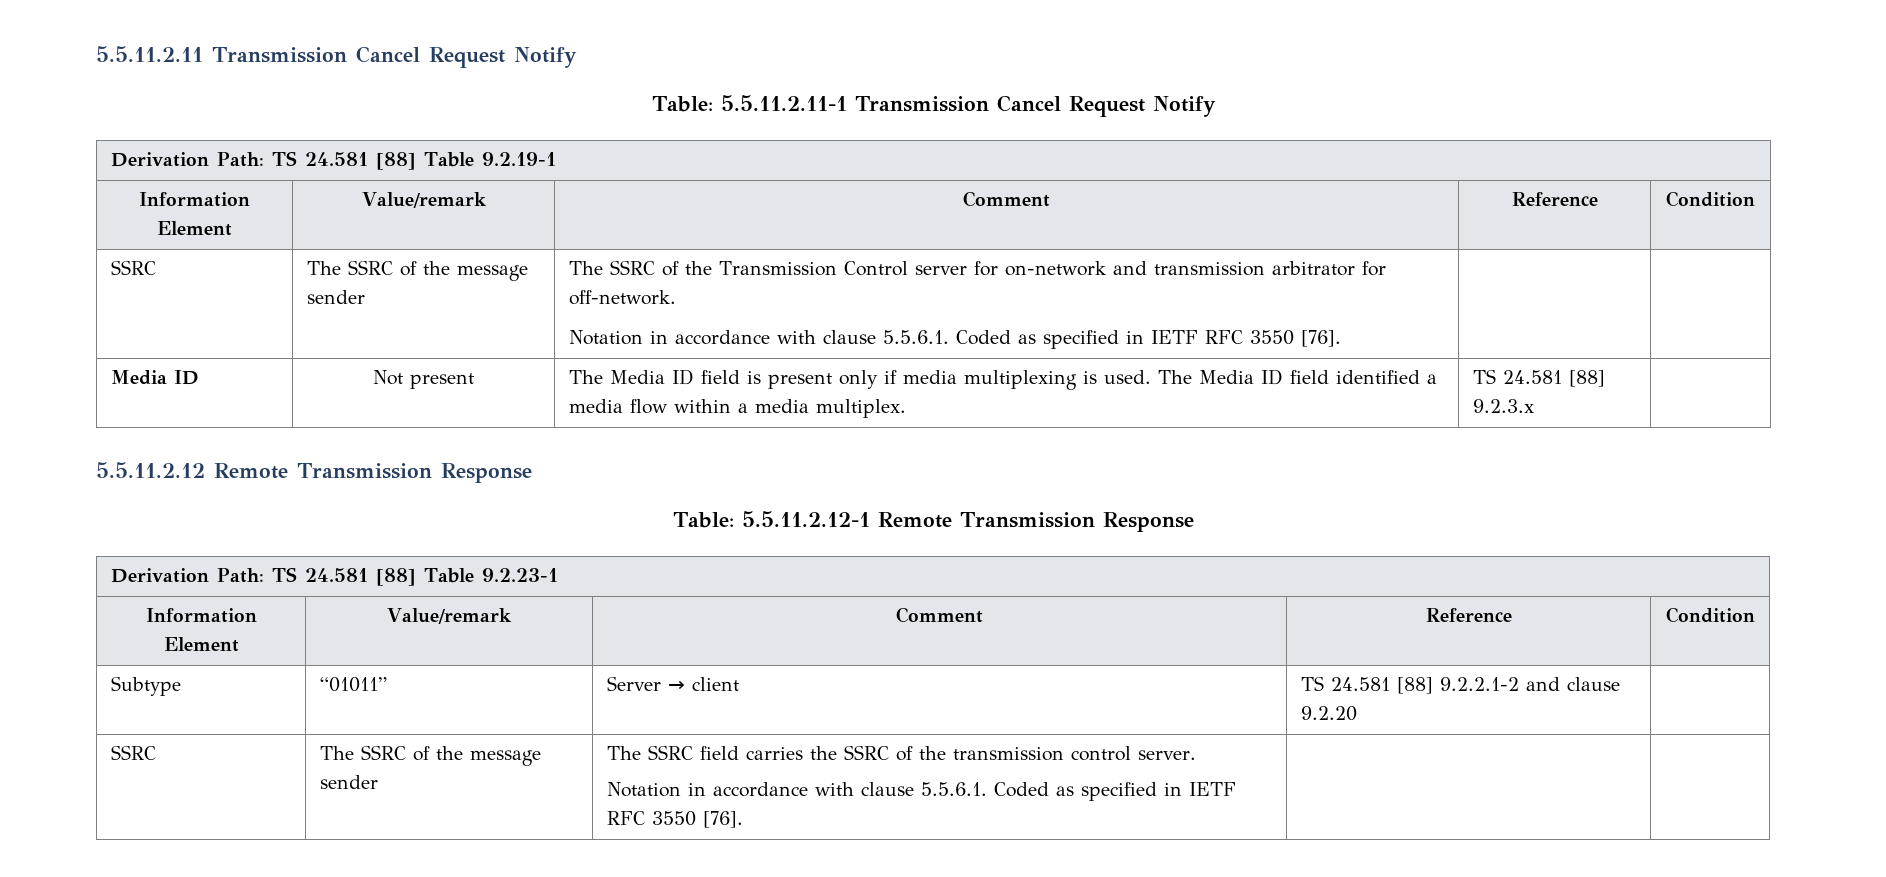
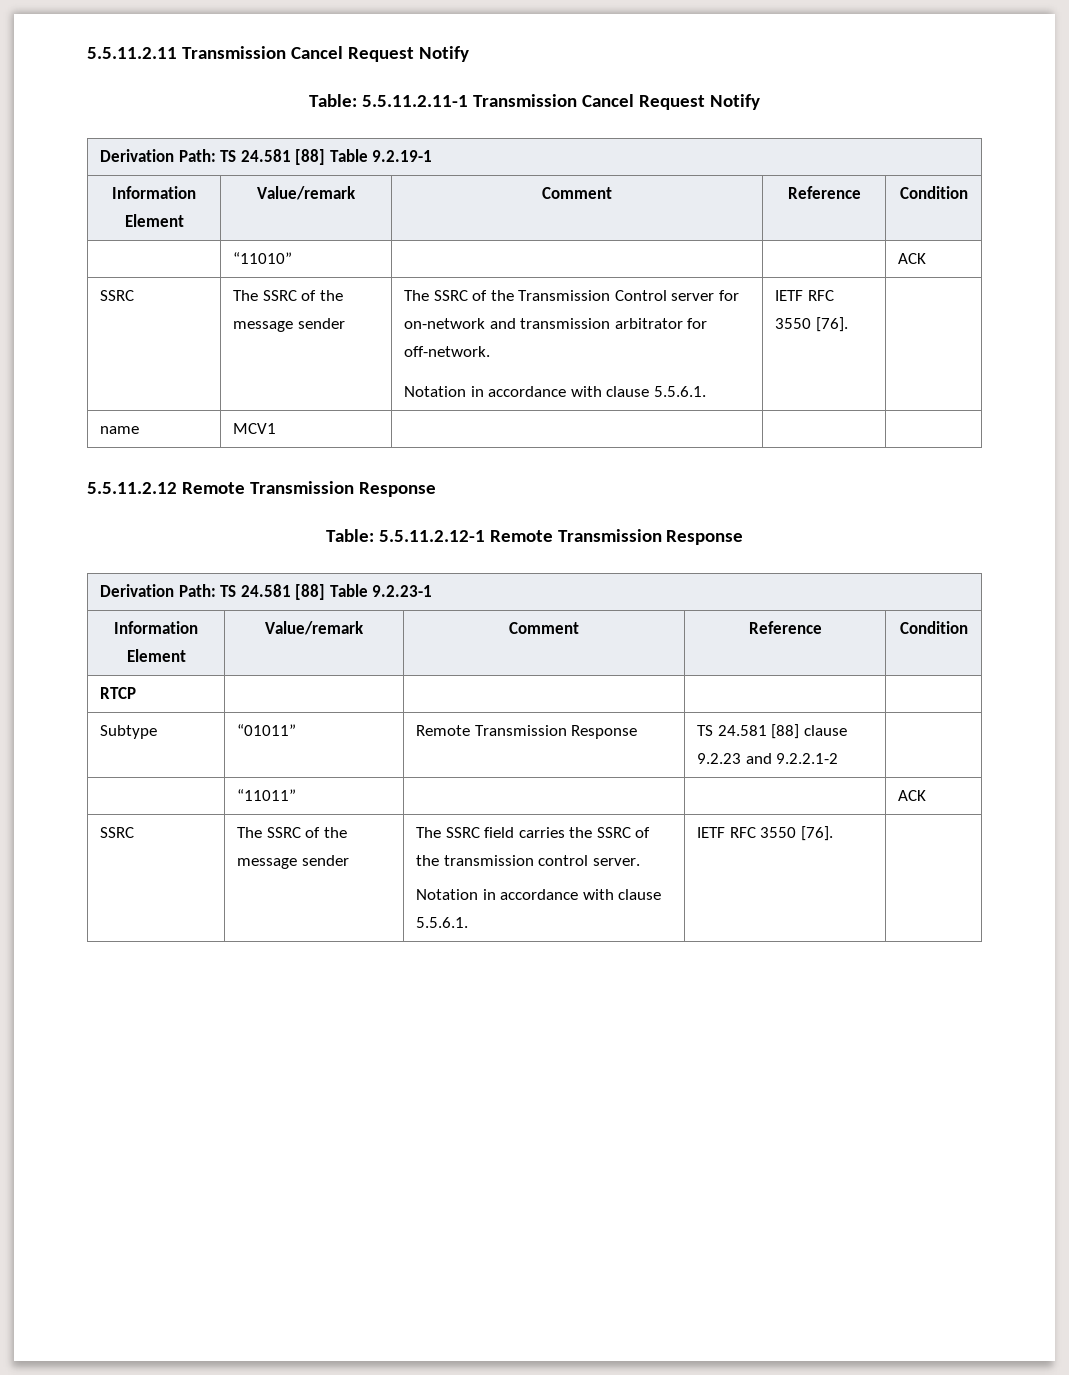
+ | “11010” | | | ACK
  SSRC | The SSRC of the message sender | The SSRC of the Transmission Control server for on-network and transmission arbitrator for off-network.
- Notation in accordance with clause 5.5.6.1. Coded as specified in IETF RFC 3550 [76]. | |
- Media ID | Not present | The Media ID field is present only if media multiplexing is used. The Media ID field identified a media flow within a media multiplex. | TS 24.581 [88] 9.2.3.x |
+ Notation in accordance with clause 5.5.6.1. | IETF RFC 3550 [76]. |
+ name | MCV1 | | |
+ RTCP | | | |
- Subtype | “01011” | Server → client | TS 24.581 [88] 9.2.2.1-2 and clause 9.2.20 |
+ Subtype | “01011” | Remote Transmission Response | TS 24.581 [88] clause 9.2.23 and 9.2.2.1-2 |
+ | “11011” | | | ACK
  SSRC | The SSRC of the message sender | The SSRC field carries the SSRC of the transmission control server.
- Notation in accordance with clause 5.5.6.1. Coded as specified in IETF RFC 3550 [76]. | |
+ Notation in accordance with clause 5.5.6.1. | IETF RFC 3550 [76]. |

